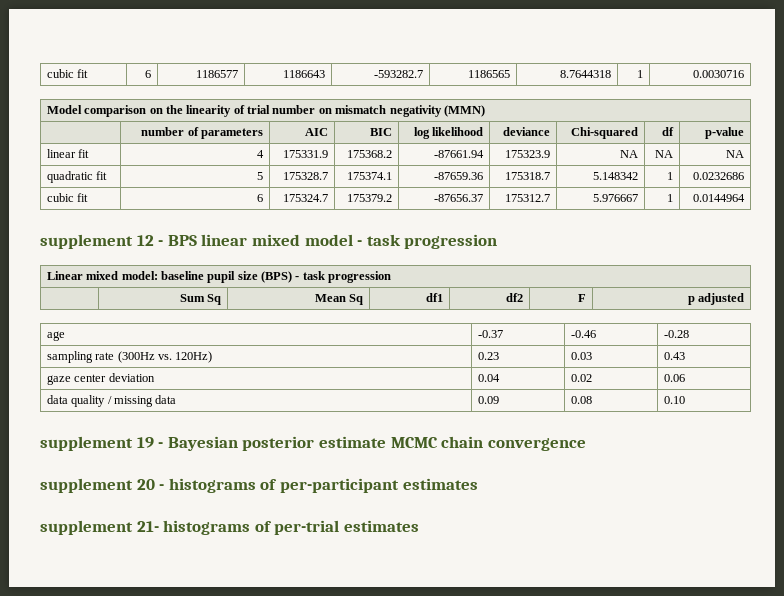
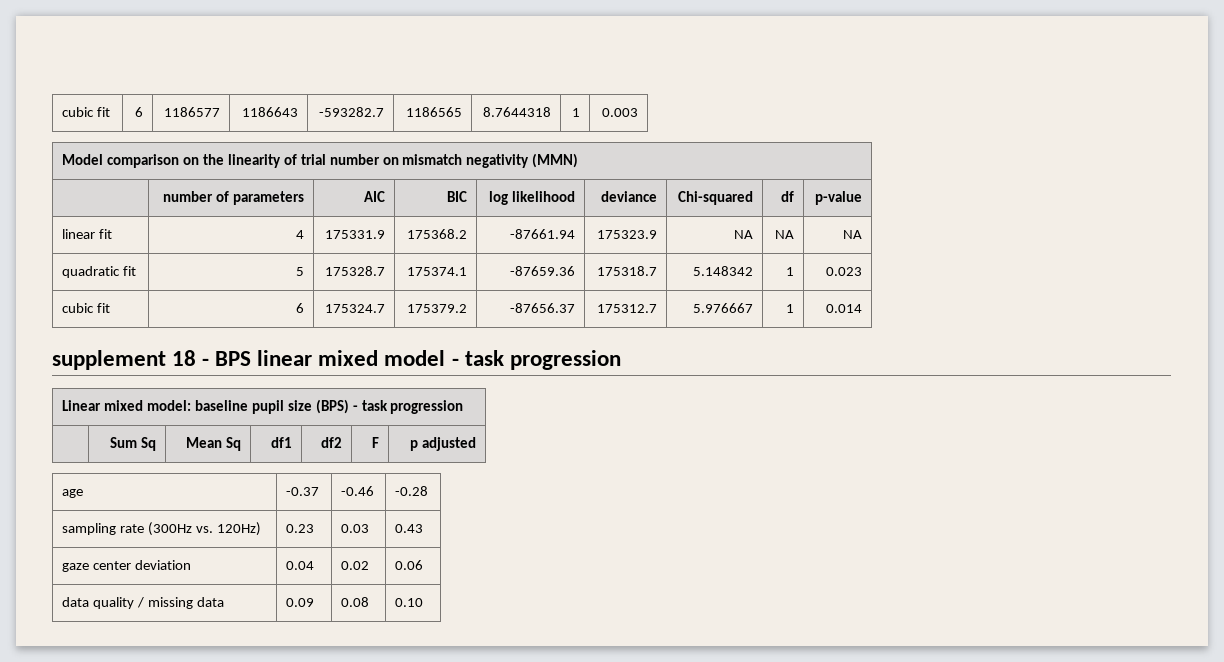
- cubic fit | 6 | 1186577 | 1186643 | -593282.7 | 1186565 | 8.7644318 | 1 | 0.0030716
+ cubic fit | 6 | 1186577 | 1186643 | -593282.7 | 1186565 | 8.7644318 | 1 | 0.003
- quadratic fit | 5 | 175328.7 | 175374.1 | -87659.36 | 175318.7 | 5.148342 | 1 | 0.0232686
+ quadratic fit | 5 | 175328.7 | 175374.1 | -87659.36 | 175318.7 | 5.148342 | 1 | 0.023
- cubic fit | 6 | 175324.7 | 175379.2 | -87656.37 | 175312.7 | 5.976667 | 1 | 0.0144964
- supplement 12 - BPS linear mixed model - task progression
+ cubic fit | 6 | 175324.7 | 175379.2 | -87656.37 | 175312.7 | 5.976667 | 1 | 0.014
+ supplement 18 - BPS linear mixed model - task progression
- supplement 19 - Bayesian posterior estimate MCMC chain convergence
- supplement 20 - histograms of per-participant estimates
- supplement 21- histograms of per-trial estimates

